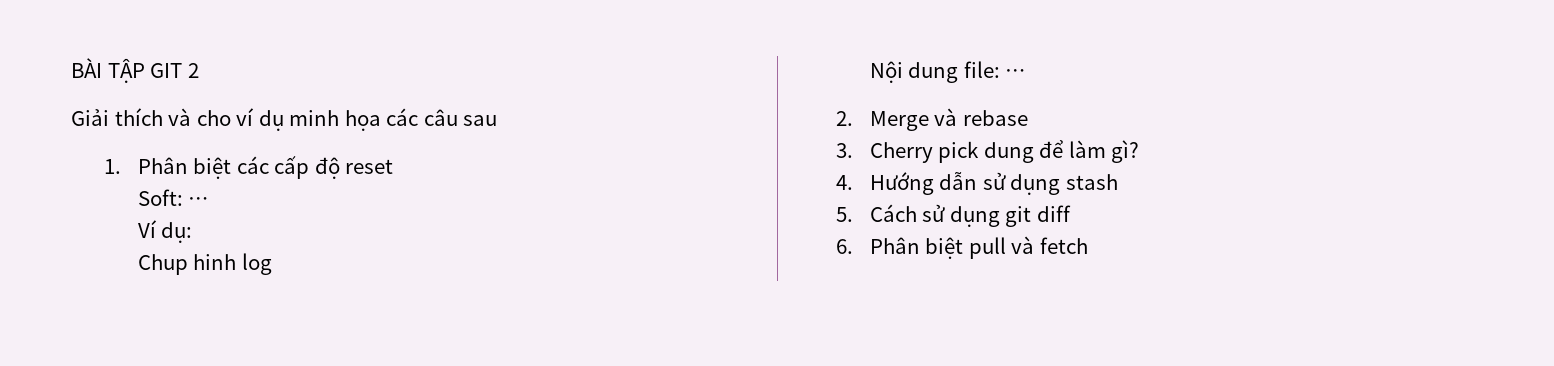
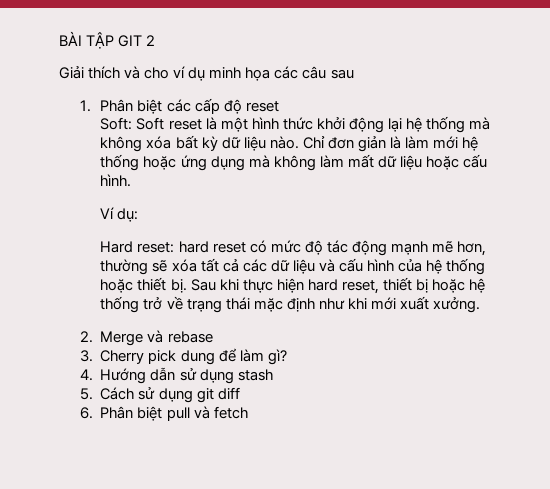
- Soft: …
+ Soft: Soft reset là một hình thức khởi động lại hệ thống mà không xóa bất kỳ dữ liệu nào. Chỉ đơn giản là làm mới hệ thống hoặc ứng dụng mà không làm mất dữ liệu hoặc cấu hình.
  Ví dụ:
- Chup hinh log
- Nội dung file: …
+ Hard reset: hard reset có mức độ tác động mạnh mẽ hơn, thường sẽ xóa tất cả các dữ liệu và cấu hình của hệ thống hoặc thiết bị. Sau khi thực hiện hard reset, thiết bị hoặc hệ thống trở về trạng thái mặc định như khi mới xuất xưởng.

